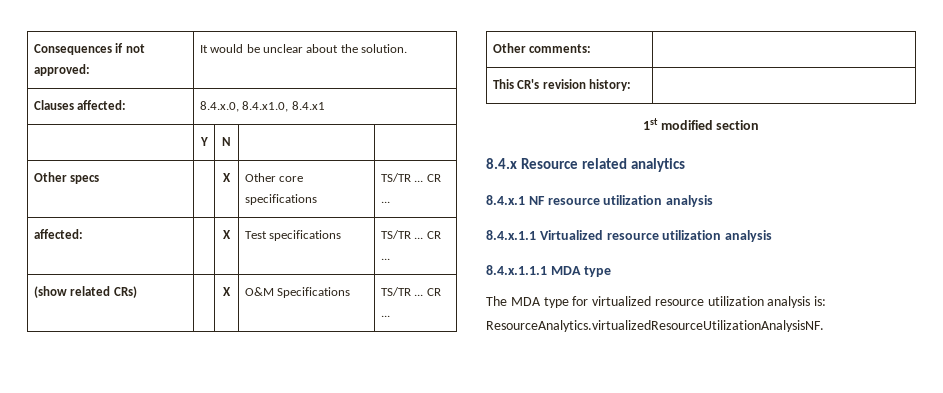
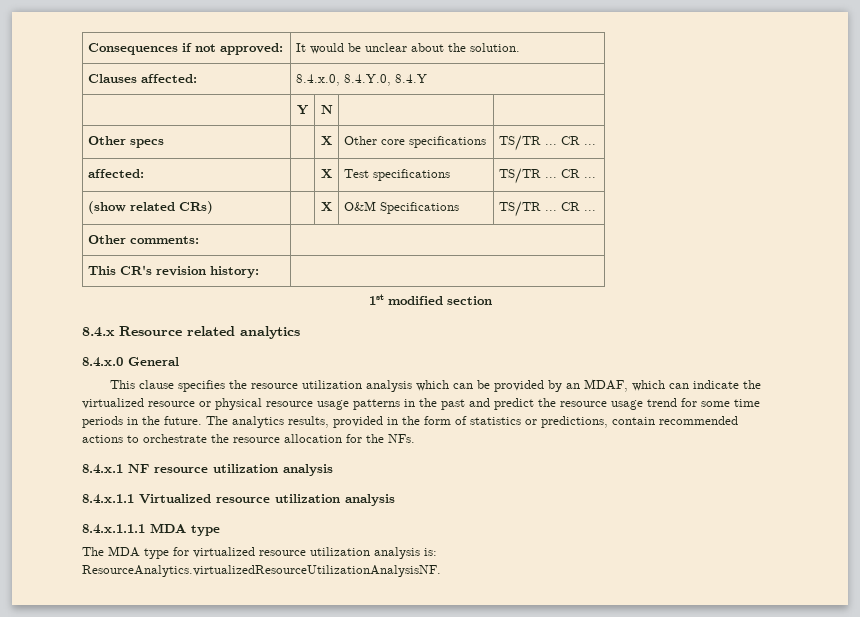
- Clauses affected: | 8.4.x.0, 8.4.x1.0, 8.4.x1
+ Clauses affected: | 8.4.x.0, 8.4.Y.0, 8.4.Y
+ 8.4.x.0 General
+ This clause specifies the resource utilization analysis which can be provided by an MDAF, which can indicate the virtualized resource or physical resource usage patterns in the past and predict the resource usage trend for some time periods in the future. The analytics results, provided in the form of statistics or predictions, contain recommended actions to orchestrate the resource allocation for the NFs.

